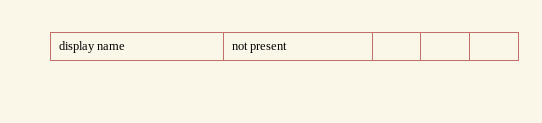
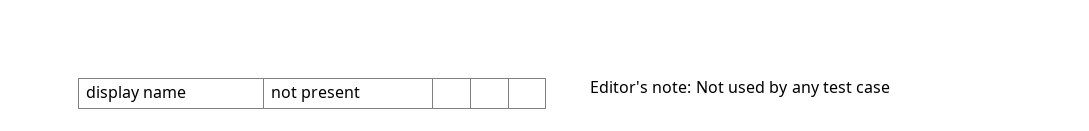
+ Editor's note: Not used by any test case

